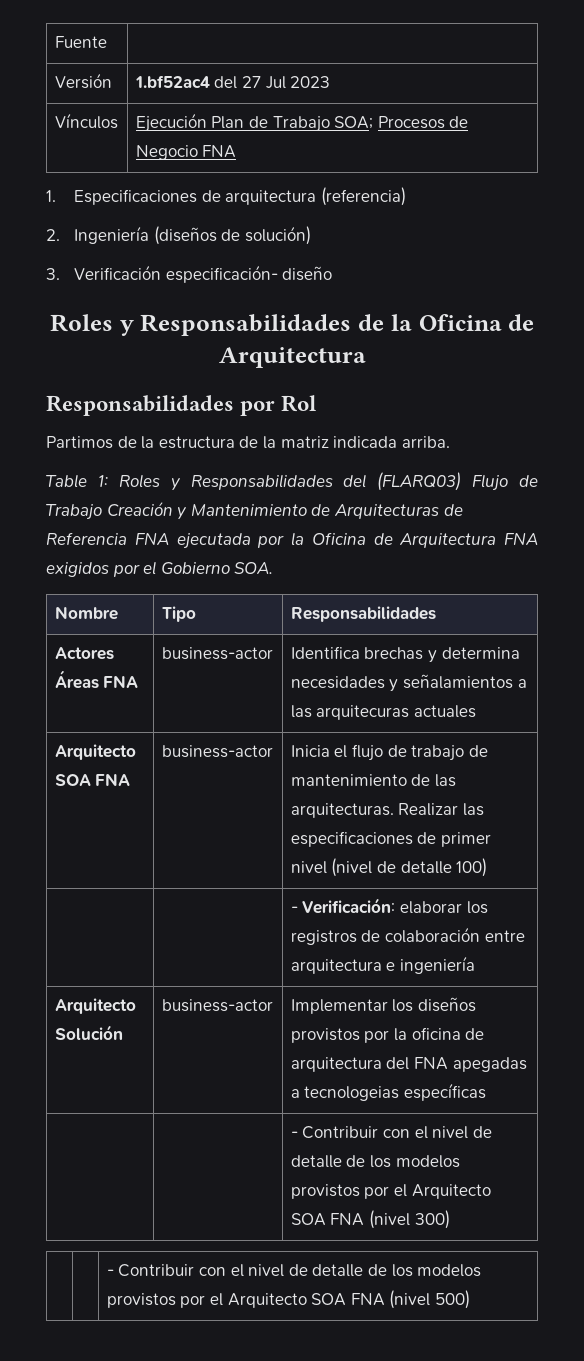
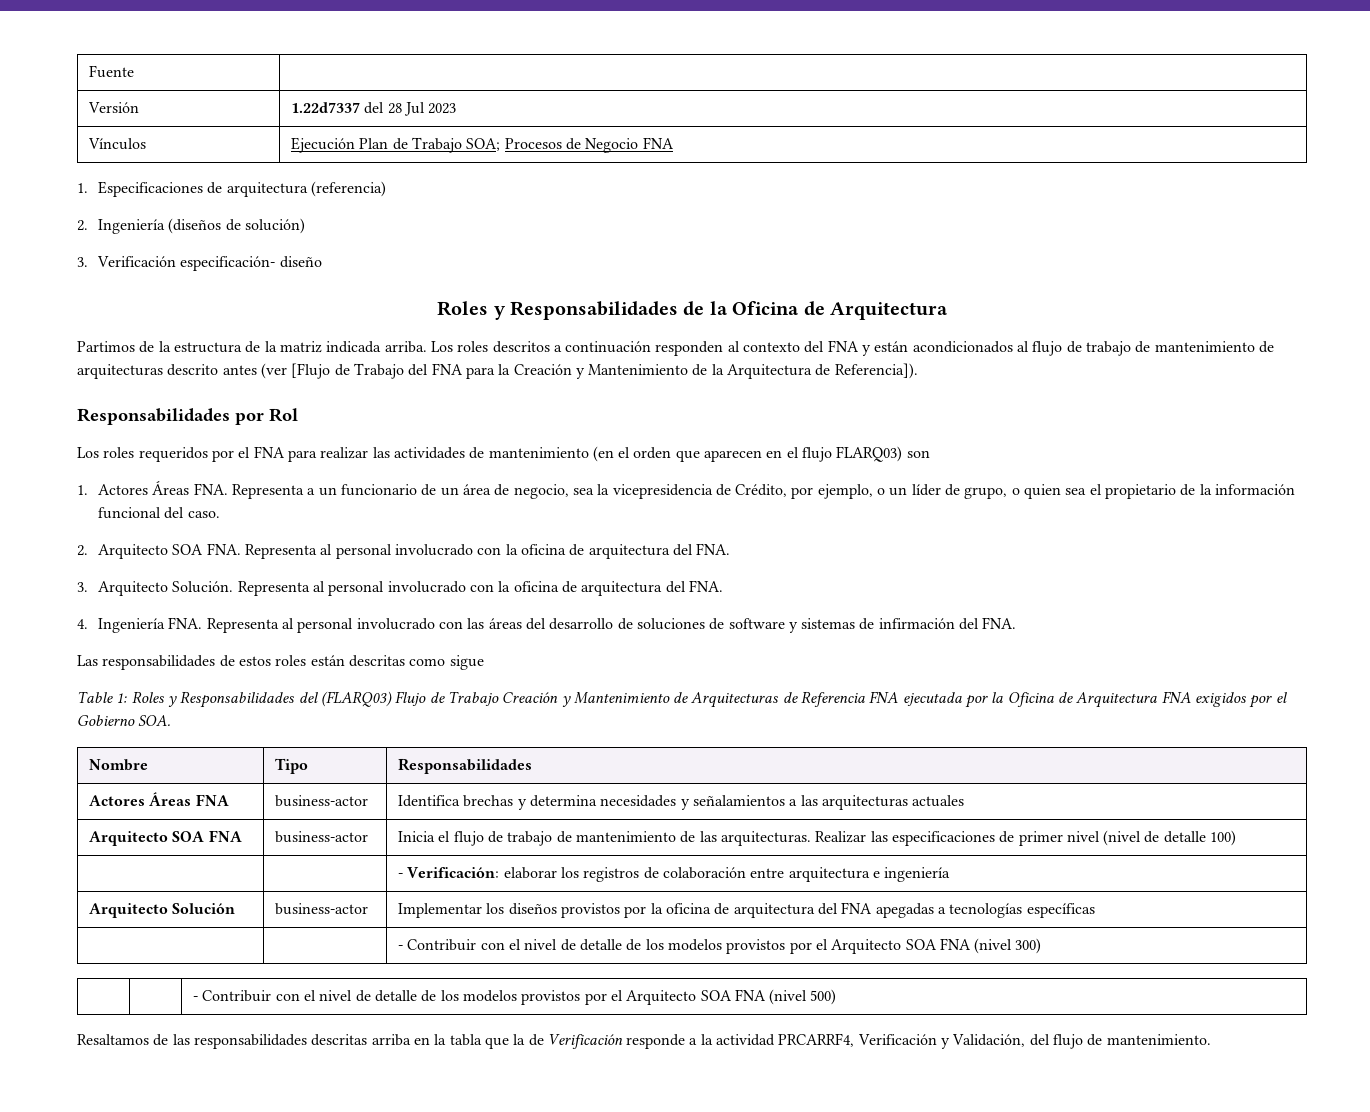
- Versión | 1.bf52ac4 del 27 Jul 2023
+ Versión | 1.22d7337 del 28 Jul 2023
- Responsabilidades por Rol
+ Los roles descritos a continuación responden al contexto del FNA y están acondicionados al flujo de trabajo de mantenimiento de arquitecturas descrito antes (ver [Flujo de Trabajo del FNA para la Creación y Mantenimiento de la Arquitectura de Referencia]).
+ Responsabilidades por Rol
+ Los roles requeridos por el FNA para realizar las actividades de mantenimiento (en el orden que aparecen en el flujo FLARQ03) son
+ 1. Actores Áreas FNA. Representa a un funcionario de un área de negocio, sea la vicepresidencia de Crédito, por ejemplo, o un líder de grupo, o quien sea el propietario de la información funcional del caso.
+ 2. Arquitecto SOA FNA. Representa al personal involucrado con la oficina de arquitectura del FNA.
+ 3. Arquitecto Solución. Representa al personal involucrado con la oficina de arquitectura del FNA.
+ 4. Ingeniería FNA. Representa al personal involucrado con las áreas del desarrollo de soluciones de software y sistemas de infirmación del FNA.
+ Las responsabilidades de estos roles están descritas como sigue
- Actores Áreas FNA | business-actor | Identifica brechas y determina necesidades y señalamientos a las arquitecuras actuales
+ Actores Áreas FNA | business-actor | Identifica brechas y determina necesidades y señalamientos a las arquitecturas actuales
- Arquitecto Solución | business-actor | Implementar los diseños provistos por la oficina de arquitectura del FNA apegadas a tecnologeias específicas
+ Arquitecto Solución | business-actor | Implementar los diseños provistos por la oficina de arquitectura del FNA apegadas a tecnologías específicas
+ Resaltamos de las responsabilidades descritas arriba en la tabla que la de Verificación responde a la actividad PRCARRF4, Verificación y Validación, del flujo de mantenimiento.

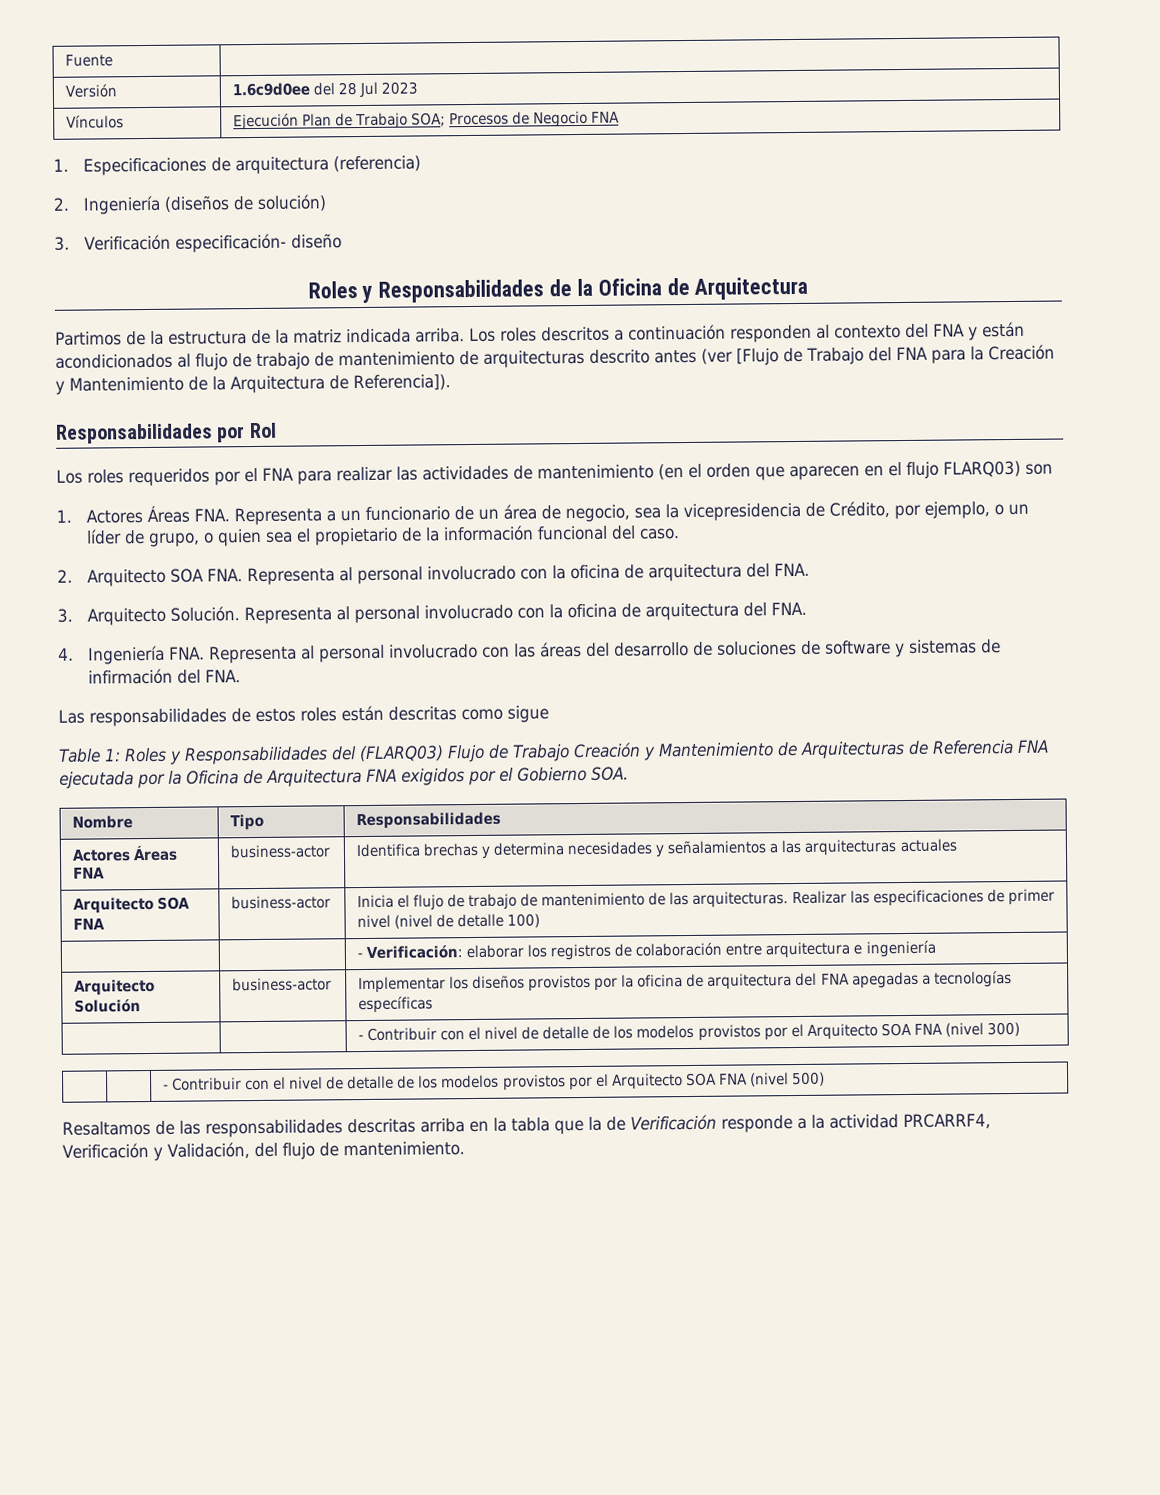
- Versión | 1.22d7337 del 28 Jul 2023
+ Versión | 1.6c9d0ee del 28 Jul 2023

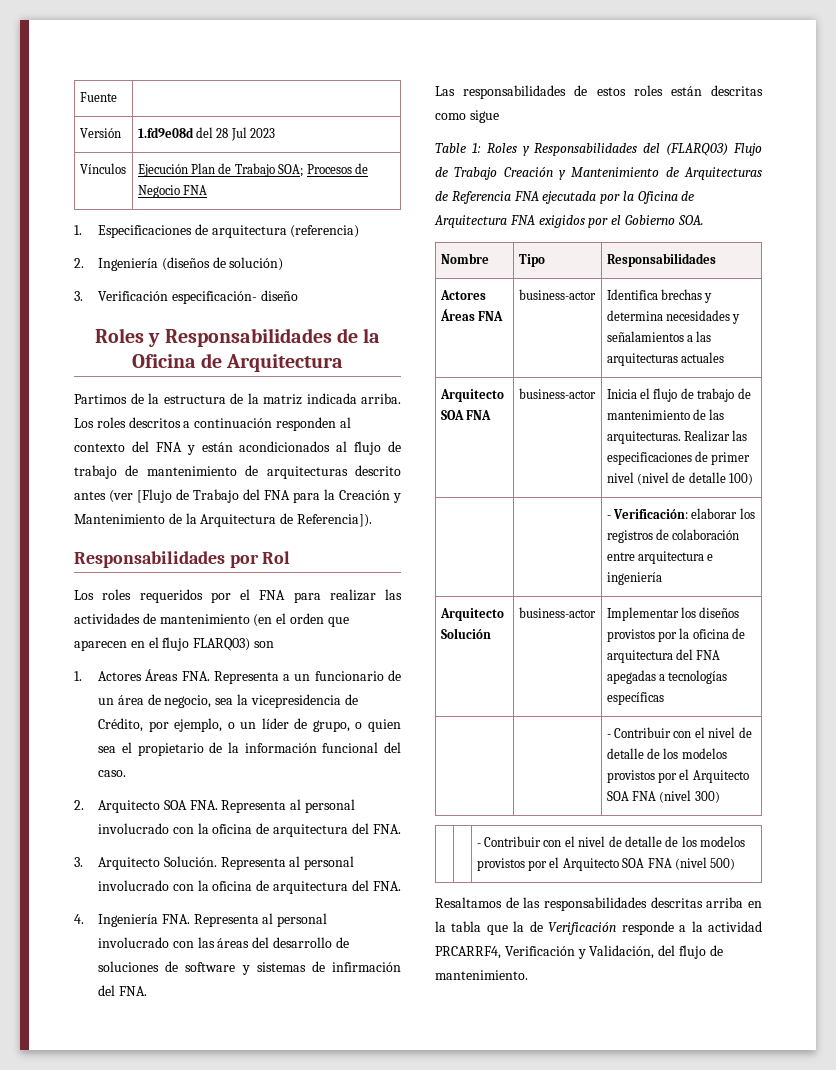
- Versión | 1.6c9d0ee del 28 Jul 2023
+ Versión | 1.fd9e08d del 28 Jul 2023

